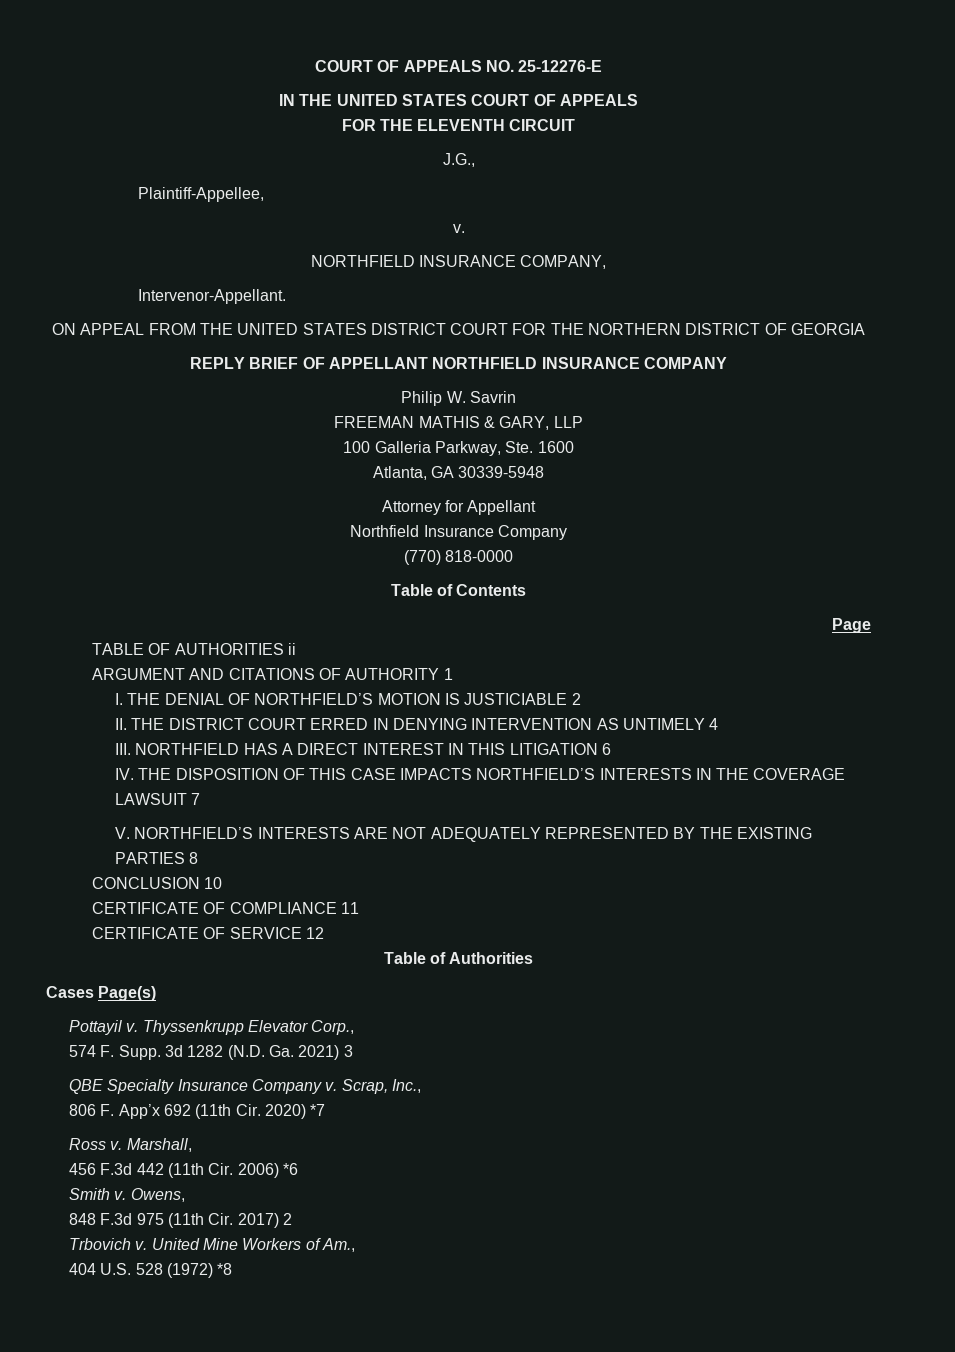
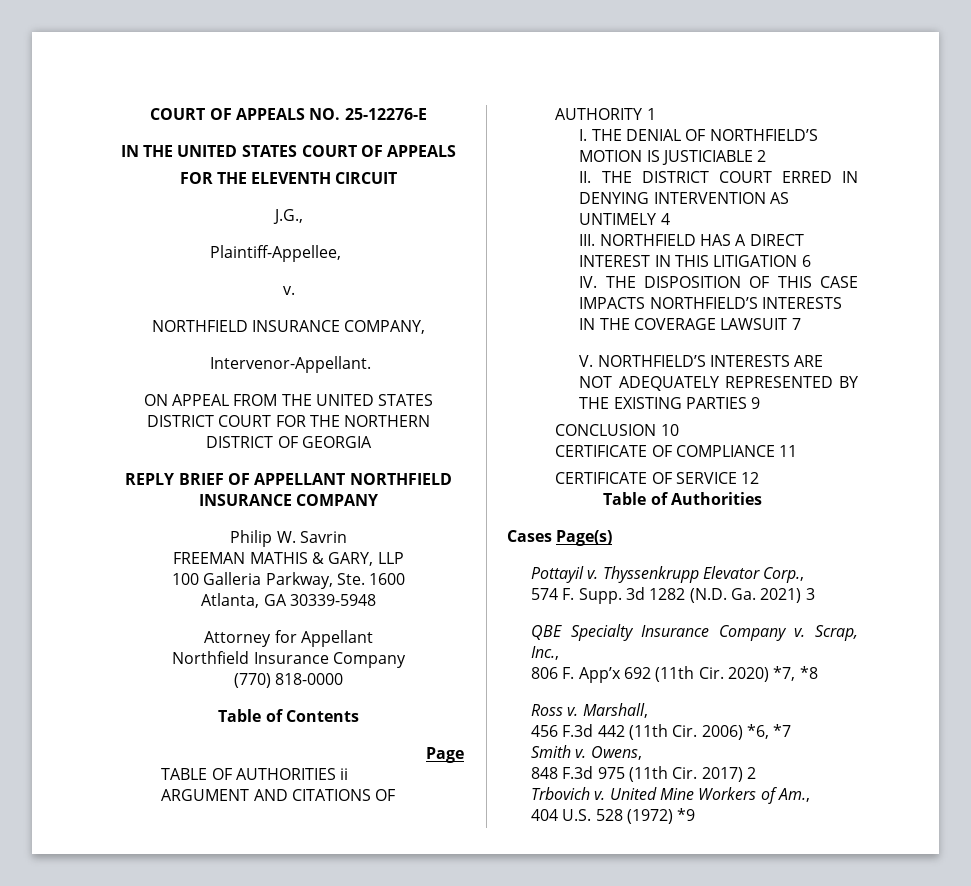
- V. NORTHFIELD’S INTERESTS ARE NOT ADEQUATELY REPRESENTED BY THE EXISTING PARTIES 8
+ V. NORTHFIELD’S INTERESTS ARE NOT ADEQUATELY REPRESENTED BY THE EXISTING PARTIES 9
- 806 F. App’x 692 (11th Cir. 2020) *7
+ 806 F. App’x 692 (11th Cir. 2020) *7, *8
- 456 F.3d 442 (11th Cir. 2006) *6
+ 456 F.3d 442 (11th Cir. 2006) *6, *7
- 404 U.S. 528 (1972) *8
+ 404 U.S. 528 (1972) *9

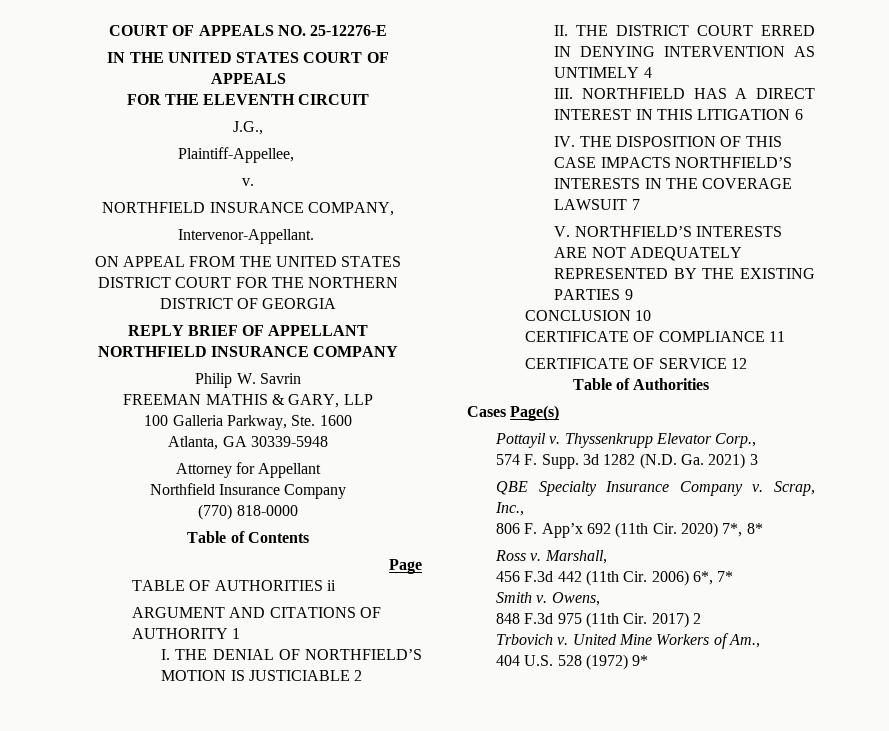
- 806 F. App’x 692 (11th Cir. 2020) *7, *8
+ 806 F. App’x 692 (11th Cir. 2020) 7*, 8*
- 456 F.3d 442 (11th Cir. 2006) *6, *7
+ 456 F.3d 442 (11th Cir. 2006) 6*, 7*
- 404 U.S. 528 (1972) *9
+ 404 U.S. 528 (1972) 9*

